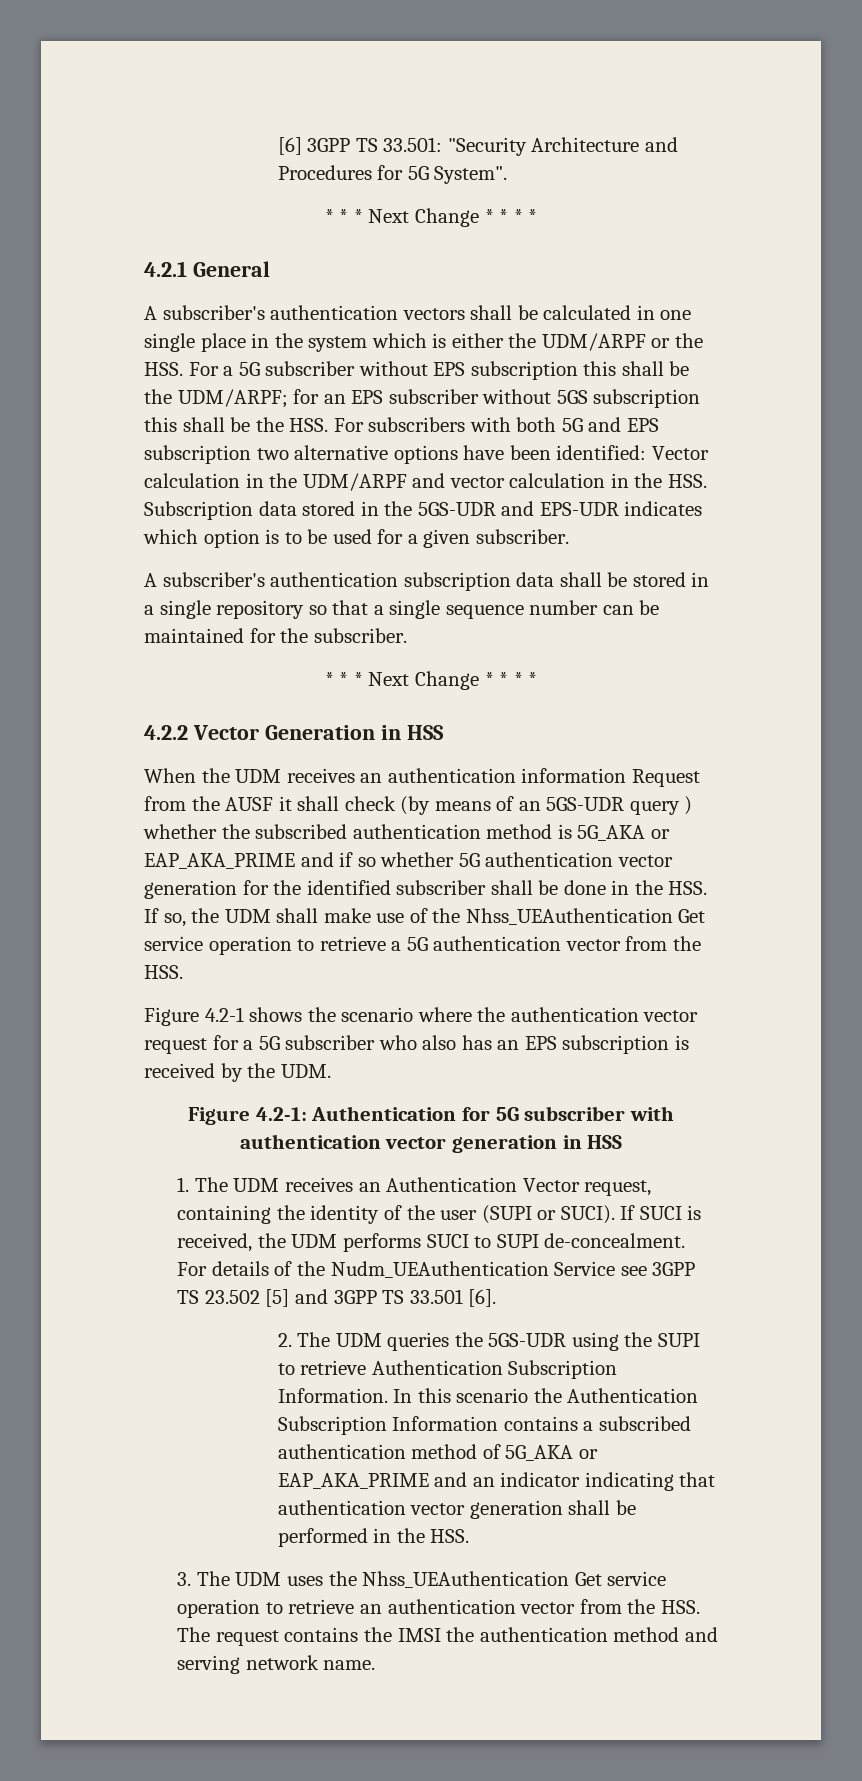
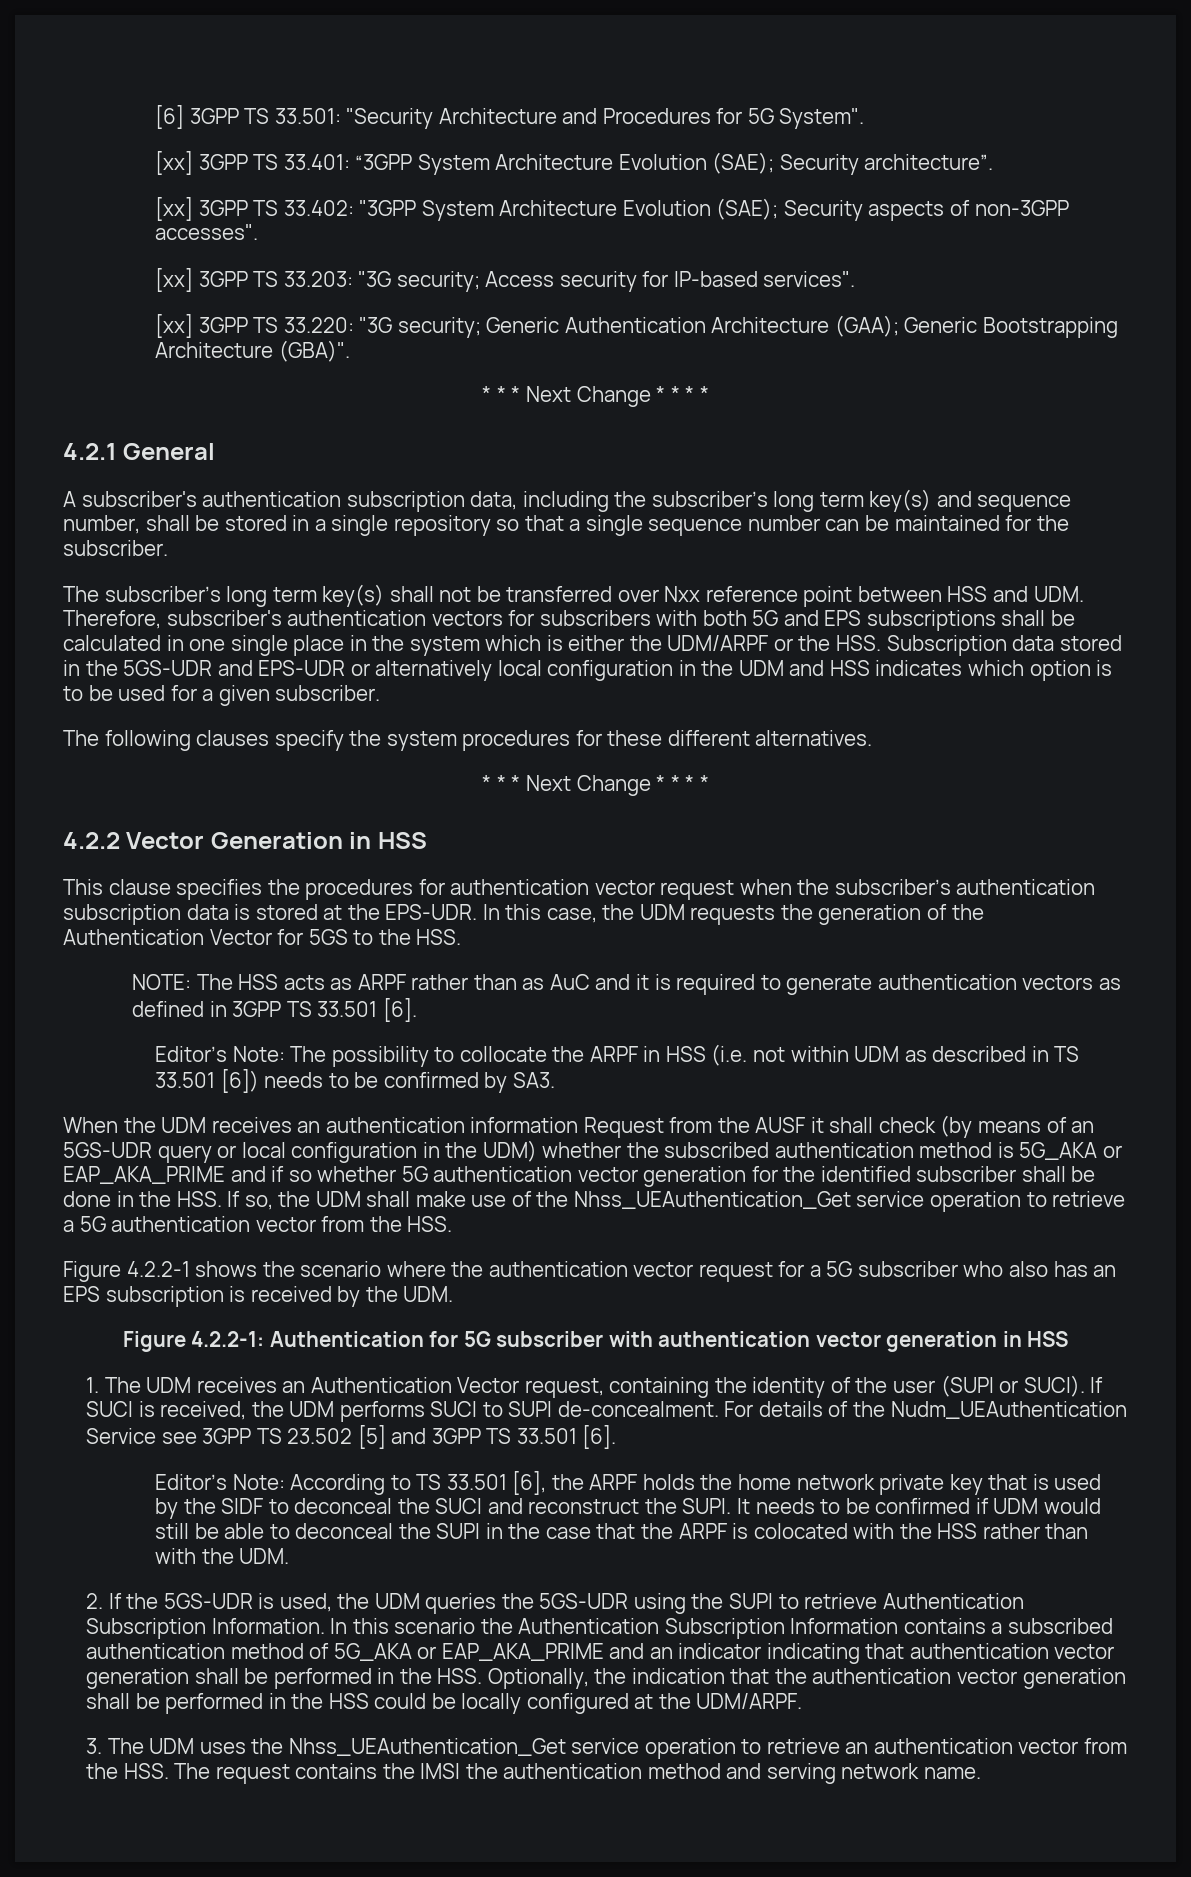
+ [xx] 3GPP TS 33.401: “3GPP System Architecture Evolution (SAE); Security architecture”.
+ [xx] 3GPP TS 33.402: "3GPP System Architecture Evolution (SAE); Security aspects of non-3GPP accesses".
+ [xx] 3GPP TS 33.203: "3G security; Access security for IP-based services".
+ [xx] 3GPP TS 33.220: "3G security; Generic Authentication Architecture (GAA); Generic Bootstrapping Architecture (GBA)".
- A subscriber's authentication vectors shall be calculated in one single place in the system which is either the UDM/ARPF or the HSS. For a 5G subscriber without EPS subscription this shall be the UDM/ARPF; for an EPS subscriber without 5GS subscription this shall be the HSS. For subscribers with both 5G and EPS subscription two alternative options have been identified: Vector calculation in the UDM/ARPF and vector calculation in the HSS. Subscription data stored in the 5GS-UDR and EPS-UDR indicates which option is to be used for a given subscriber.
- A subscriber's authentication subscription data shall be stored in a single repository so that a single sequence number can be maintained for the subscriber.
+ A subscriber's authentication subscription data, including the subscriber’s long term key(s) and sequence number, shall be stored in a single repository so that a single sequence number can be maintained for the subscriber.
+ The subscriber’s long term key(s) shall not be transferred over Nxx reference point between HSS and UDM. Therefore, subscriber's authentication vectors for subscribers with both 5G and EPS subscriptions shall be calculated in one single place in the system which is either the UDM/ARPF or the HSS. Subscription data stored in the 5GS-UDR and EPS-UDR or alternatively local configuration in the UDM and HSS indicates which option is to be used for a given subscriber.
+ The following clauses specify the system procedures for these different alternatives.
+ This clause specifies the procedures for authentication vector request when the subscriber’s authentication subscription data is stored at the EPS-UDR. In this case, the UDM requests the generation of the Authentication Vector for 5GS to the HSS.
+ NOTE: The HSS acts as ARPF rather than as AuC and it is required to generate authentication vectors as defined in 3GPP TS 33.501 [6].
+ Editor’s Note: The possibility to collocate the ARPF in HSS (i.e. not within UDM as described in TS 33.501 [6]) needs to be confirmed by SA3.
- When the UDM receives an authentication information Request from the AUSF it shall check (by means of an 5GS-UDR query ) whether the subscribed authentication method is 5G_AKA or EAP_AKA_PRIME and if so whether 5G authentication vector generation for the identified subscriber shall be done in the HSS. If so, the UDM shall make use of the Nhss_UEAuthentication Get service operation to retrieve a 5G authentication vector from the HSS.
+ When the UDM receives an authentication information Request from the AUSF it shall check (by means of an 5GS-UDR query or local configuration in the UDM) whether the subscribed authentication method is 5G_AKA or EAP_AKA_PRIME and if so whether 5G authentication vector generation for the identified subscriber shall be done in the HSS. If so, the UDM shall make use of the Nhss_UEAuthentication_Get service operation to retrieve a 5G authentication vector from the HSS.
- Figure 4.2-1 shows the scenario where the authentication vector request for a 5G subscriber who also has an EPS subscription is received by the UDM.
+ Figure 4.2.2-1 shows the scenario where the authentication vector request for a 5G subscriber who also has an EPS subscription is received by the UDM.
- Figure 4.2-1: Authentication for 5G subscriber with authentication vector generation in HSS
+ Figure 4.2.2-1: Authentication for 5G subscriber with authentication vector generation in HSS
- 2. The UDM queries the 5GS-UDR using the SUPI to retrieve Authentication Subscription Information.
+ Editor’s Note: According to TS 33.501 [6], the ARPF holds the home network private key that is used by the SIDF to deconceal the SUCI and reconstruct the SUPI. It needs to be confirmed if UDM would still be able to deconceal the SUPI in the case that the ARPF is colocated with the HSS rather than with the UDM.
+ 2. If the 5GS-UDR is used, the UDM queries the 5GS-UDR using the SUPI to retrieve Authentication Subscription Information.
- In this scenario the Authentication Subscription Information contains a subscribed authentication method of 5G_AKA or EAP_AKA_PRIME and an indicator indicating that authentication vector generation shall be performed in the HSS.
+ In this scenario the Authentication Subscription Information contains a subscribed authentication method of 5G_AKA or EAP_AKA_PRIME and an indicator indicating that authentication vector generation shall be performed in the HSS. Optionally, the indication that the authentication vector generation shall be performed in the HSS could be locally configured at the UDM/ARPF.
- 3. The UDM uses the Nhss_UEAuthentication Get service operation to retrieve an authentication vector from the HSS. The request contains the IMSI the authentication method and serving network name.
+ 3. The UDM uses the Nhss_UEAuthentication_Get service operation to retrieve an authentication vector from the HSS. The request contains the IMSI the authentication method and serving network name.

